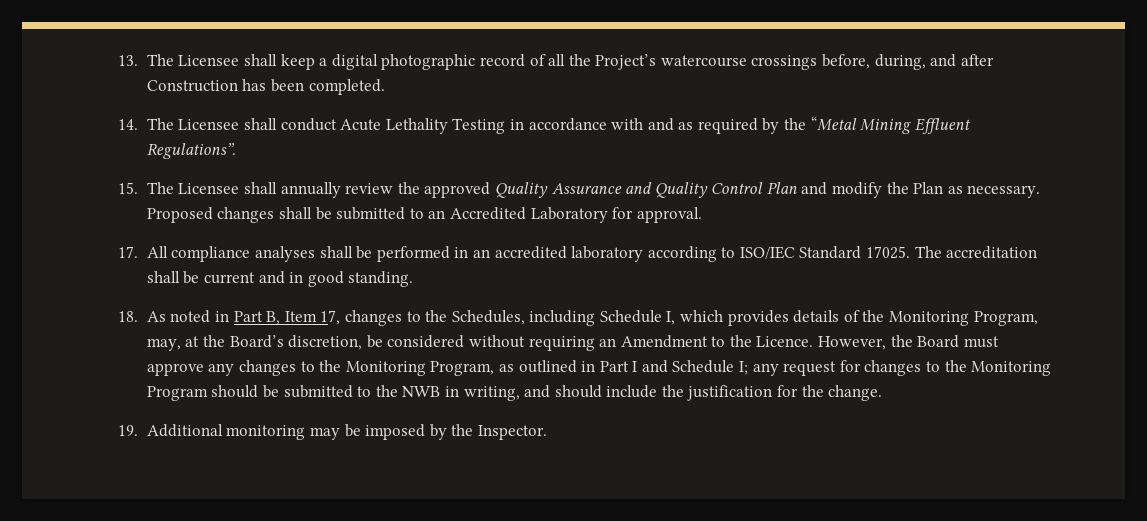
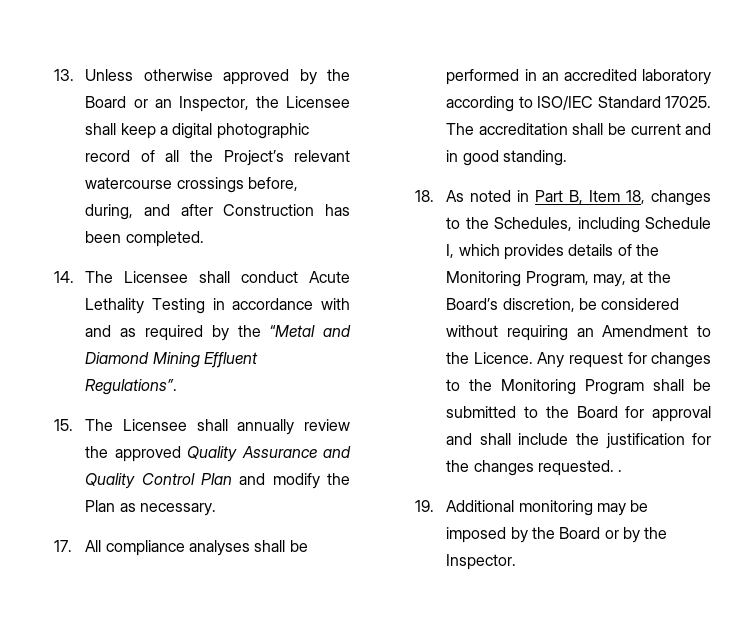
- 13. The Licensee shall keep a digital photographic record of all the Project’s watercourse crossings before, during, and after Construction has been completed.
+ 13. Unless otherwise approved by the Board or an Inspector, the Licensee shall keep a digital photographic record of all the Project’s relevant watercourse crossings before, during, and after Construction has been completed.
- 14. The Licensee shall conduct Acute Lethality Testing in accordance with and as required by the “Metal Mining Effluent Regulations”.
+ 14. The Licensee shall conduct Acute Lethality Testing in accordance with and as required by the “Metal and Diamond Mining Effluent Regulations”.
- Proposed changes shall be submitted to an Accredited Laboratory for approval.
- 18. As noted in Part B, Item 17, changes to the Schedules, including Schedule I, which provides details of the Monitoring Program, may, at the Board’s discretion, be considered without requiring an Amendment to the Licence.
+ 18. As noted in Part B, Item 18, changes to the Schedules, including Schedule I, which provides details of the Monitoring Program, may, at the Board’s discretion, be considered without requiring an Amendment to the Licence.
- However, the Board must approve any changes to the Monitoring Program, as outlined in Part I and Schedule I; any request for changes to the Monitoring Program should be submitted to the NWB in writing, and should include the justification for the change.
+ Any request for changes to the Monitoring Program shall be submitted to the Board for approval and shall include the justification for the changes requested. .
- 19. Additional monitoring may be imposed by the Inspector.
+ 19. Additional monitoring may be imposed by the Board or by the Inspector.

